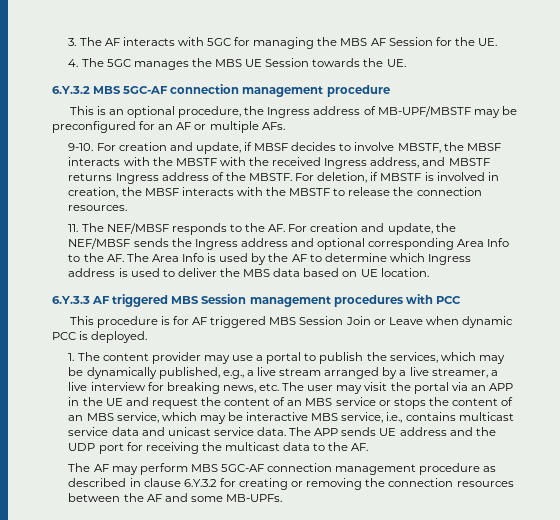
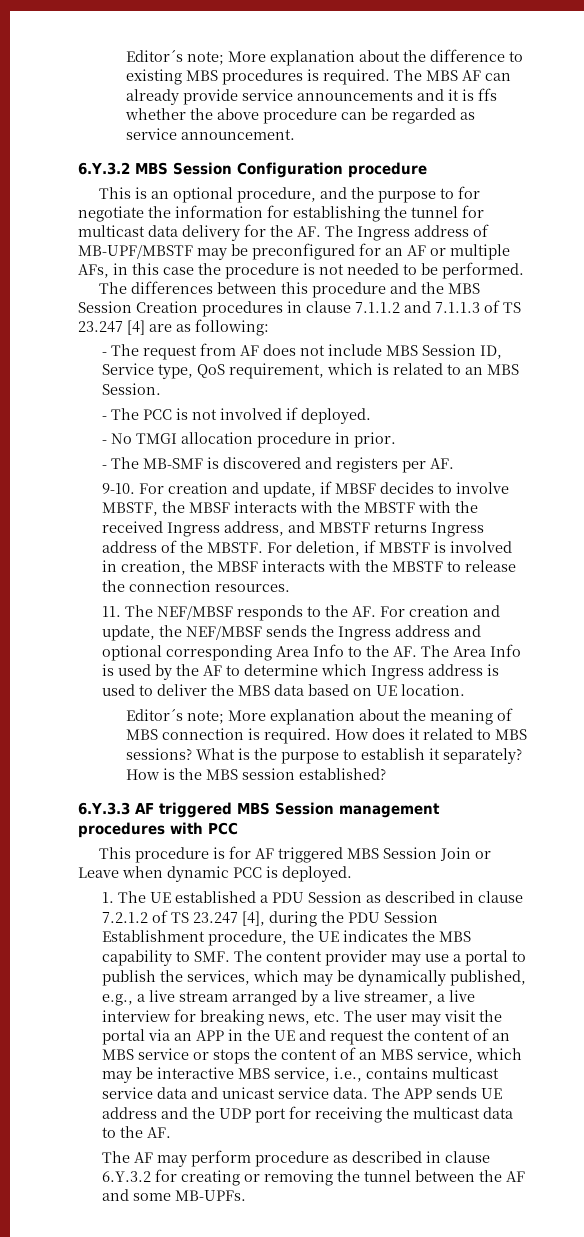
- 3. The AF interacts with 5GC for managing the MBS AF Session for the UE.
- 4. The 5GC manages the MBS UE Session towards the UE.
+ Editor´s note; More explanation about the difference to existing MBS procedures is required. The MBS AF can already provide service announcements and it is ffs whether the above procedure can be regarded as service announcement.
- 6.Y.3.2 MBS 5GC-AF connection management procedure
+ 6.Y.3.2 MBS Session Configuration procedure
- This is an optional procedure, the Ingress address of MB-UPF/MBSTF may be preconfigured for an AF or multiple AFs.
+ This is an optional procedure, and the purpose to for negotiate the information for establishing the tunnel for multicast data delivery for the AF. The Ingress address of MB-UPF/MBSTF may be preconfigured for an AF or multiple AFs, in this case the procedure is not needed to be performed.
+ The differences between this procedure and the MBS Session Creation procedures in clause 7.1.1.2 and 7.1.1.3 of TS 23.247 [4] are as following:
+ - The request from AF does not include MBS Session ID, Service type, QoS requirement, which is related to an MBS Session.
+ - The PCC is not involved if deployed.
+ - No TMGI allocation procedure in prior.
+ - The MB-SMF is discovered and registers per AF.
+ Editor´s note; More explanation about the meaning of MBS connection is required. How does it related to MBS sessions? What is the purpose to establish it separately? How is the MBS session established?
- 1. The content provider may use a portal to publish the services, which may be dynamically published, e.g., a live stream arranged by a live streamer, a live interview for breaking news, etc. The user may visit the portal via an APP in the UE and request the content of an MBS service or stops the content of an MBS service, which may be interactive MBS service, i.e., contains multicast service data and unicast service data.
+ 1. The UE established a PDU Session as described in clause 7.2.1.2 of TS 23.247 [4], during the PDU Session Establishment procedure, the UE indicates the MBS capability to SMF. The content provider may use a portal to publish the services, which may be dynamically published, e.g., a live stream arranged by a live streamer, a live interview for breaking news, etc. The user may visit the portal via an APP in the UE and request the content of an MBS service or stops the content of an MBS service, which may be interactive MBS service, i.e., contains multicast service data and unicast service data.
- The AF may perform MBS 5GC-AF connection management procedure as described in clause 6.Y.3.2 for creating or removing the connection resources between the AF and some MB-UPFs.
+ The AF may perform procedure as described in clause 6.Y.3.2 for creating or removing the tunnel between the AF and some MB-UPFs.

